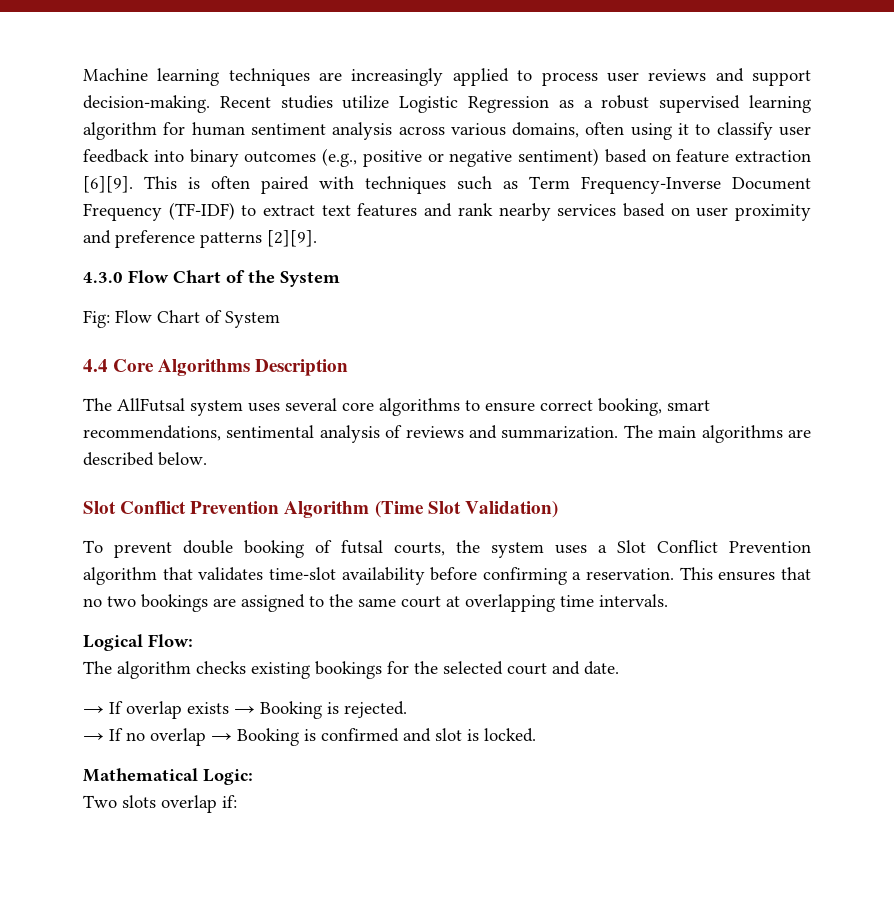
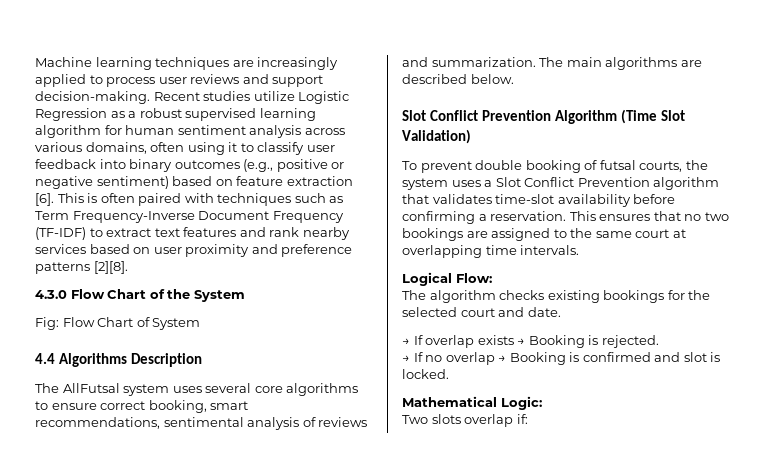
- Recent studies utilize Logistic Regression as a robust supervised learning algorithm for human sentiment analysis across various domains, often using it to classify user feedback into binary outcomes (e.g., positive or negative sentiment) based on feature extraction [6][9].
+ Recent studies utilize Logistic Regression as a robust supervised learning algorithm for human sentiment analysis across various domains, often using it to classify user feedback into binary outcomes (e.g., positive or negative sentiment) based on feature extraction [6].
- This is often paired with techniques such as Term Frequency-Inverse Document Frequency (TF-IDF) to extract text features and rank nearby services based on user proximity and preference patterns [2][9].
+ This is often paired with techniques such as Term Frequency-Inverse Document Frequency (TF-IDF) to extract text features and rank nearby services based on user proximity and preference patterns [2][8].
- 4.4 Core Algorithms Description
+ 4.4 Algorithms Description

